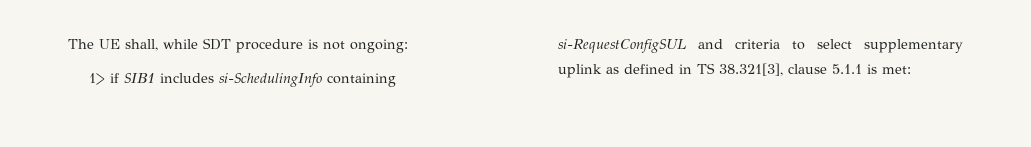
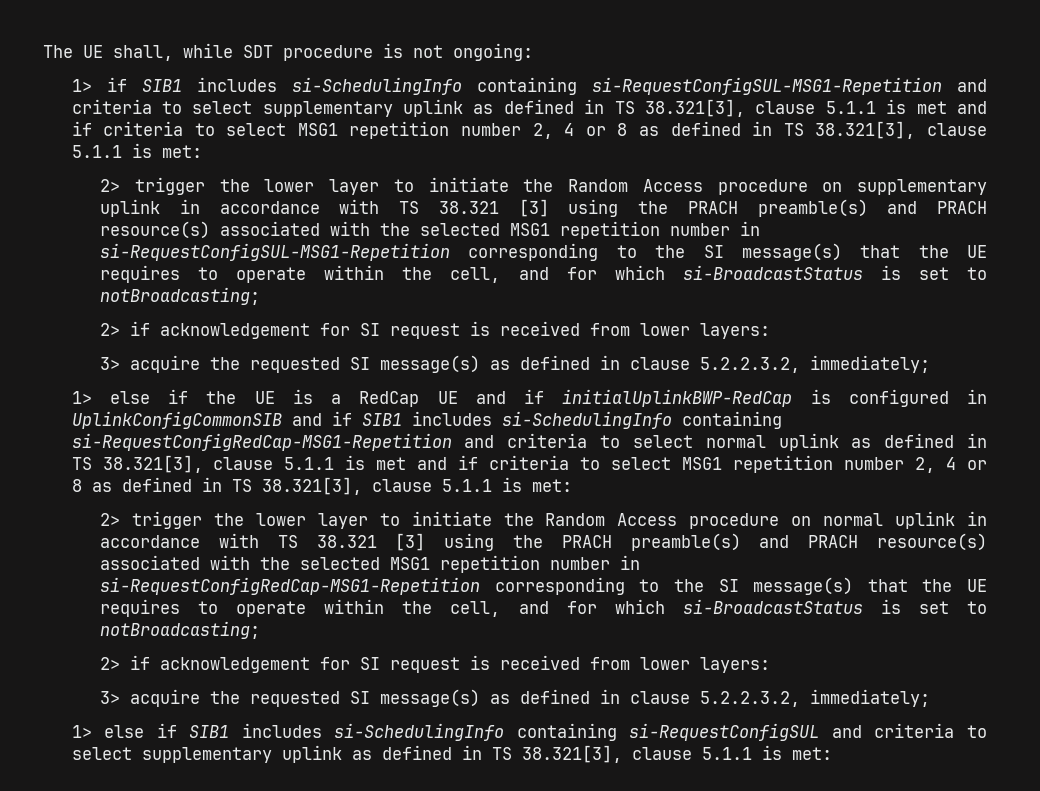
- 1> if SIB1 includes si-SchedulingInfo containing si-RequestConfigSUL and criteria to select supplementary uplink as defined in TS 38.321[3], clause 5.1.1 is met:
+ 1> if SIB1 includes si-SchedulingInfo containing si-RequestConfigSUL-MSG1-Repetition and criteria to select supplementary uplink as defined in TS 38.321[3], clause 5.1.1 is met and if criteria to select MSG1 repetition number 2, 4 or 8 as defined in TS 38.321[3], clause 5.1.1 is met:
+ 2> trigger the lower layer to initiate the Random Access procedure on supplementary uplink in accordance with TS 38.321 [3] using the PRACH preamble(s) and PRACH resource(s) associated with the selected MSG1 repetition number in si-RequestConfigSUL-MSG1-Repetition corresponding to the SI message(s) that the UE requires to operate within the cell, and for which si-BroadcastStatus is set to notBroadcasting;
+ 2> if acknowledgement for SI request is received from lower layers:
+ 3> acquire the requested SI message(s) as defined in clause 5.2.2.3.2, immediately;
+ 1> else if the UE is a RedCap UE and if initialUplinkBWP-RedCap is configured in UplinkConfigCommonSIB and if SIB1 includes si-SchedulingInfo containing si-RequestConfigRedCap-MSG1-Repetition and criteria to select normal uplink as defined in TS 38.321[3], clause 5.1.1 is met and if criteria to select MSG1 repetition number 2, 4 or 8 as defined in TS 38.321[3], clause 5.1.1 is met:
+ 2> trigger the lower layer to initiate the Random Access procedure on normal uplink in accordance with TS 38.321 [3] using the PRACH preamble(s) and PRACH resource(s) associated with the selected MSG1 repetition number in si-RequestConfigRedCap-MSG1-Repetition corresponding to the SI message(s) that the UE requires to operate within the cell, and for which si-BroadcastStatus is set to notBroadcasting;
+ 2> if acknowledgement for SI request is received from lower layers:
+ 3> acquire the requested SI message(s) as defined in clause 5.2.2.3.2, immediately;
+ 1> else if SIB1 includes si-SchedulingInfo containing si-RequestConfigSUL and criteria to select supplementary uplink as defined in TS 38.321[3], clause 5.1.1 is met:

